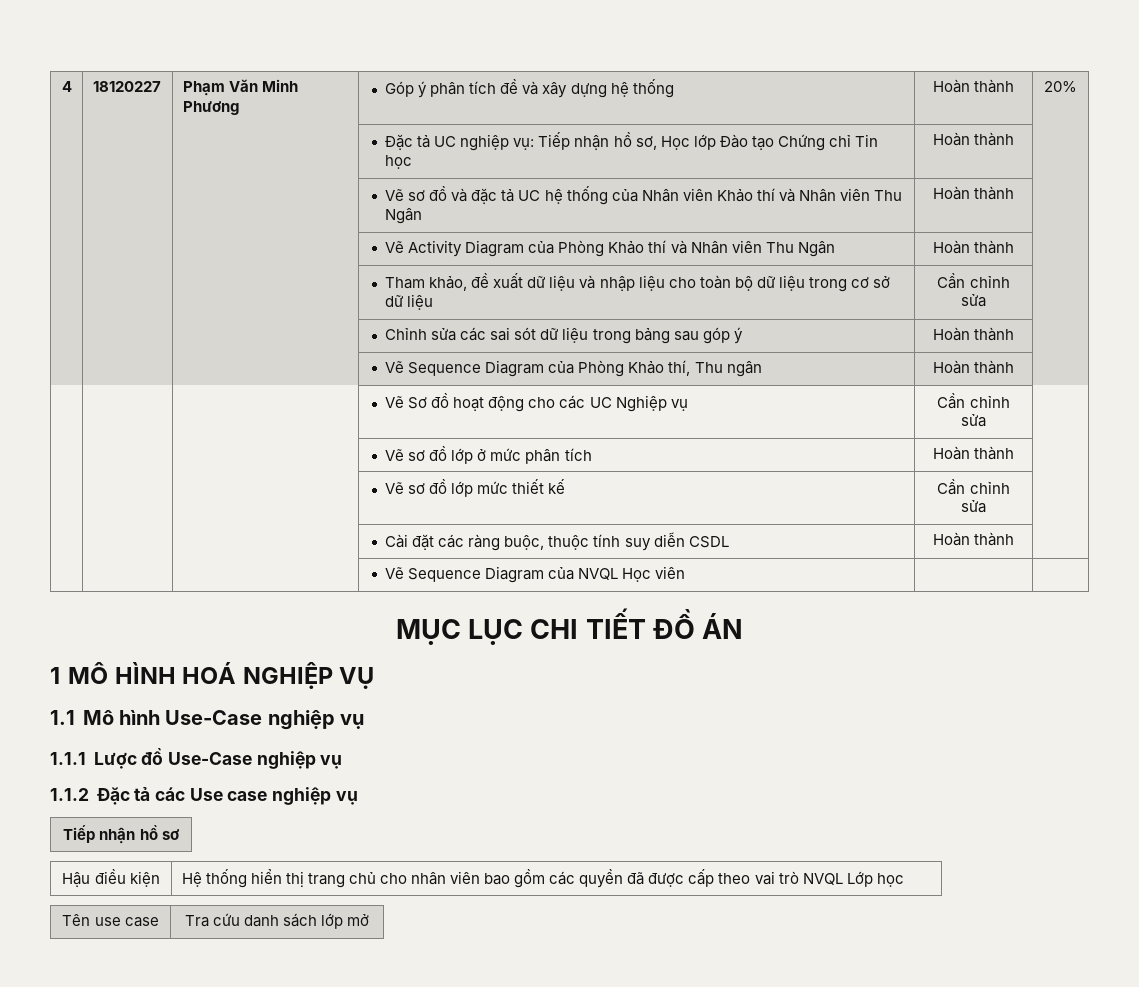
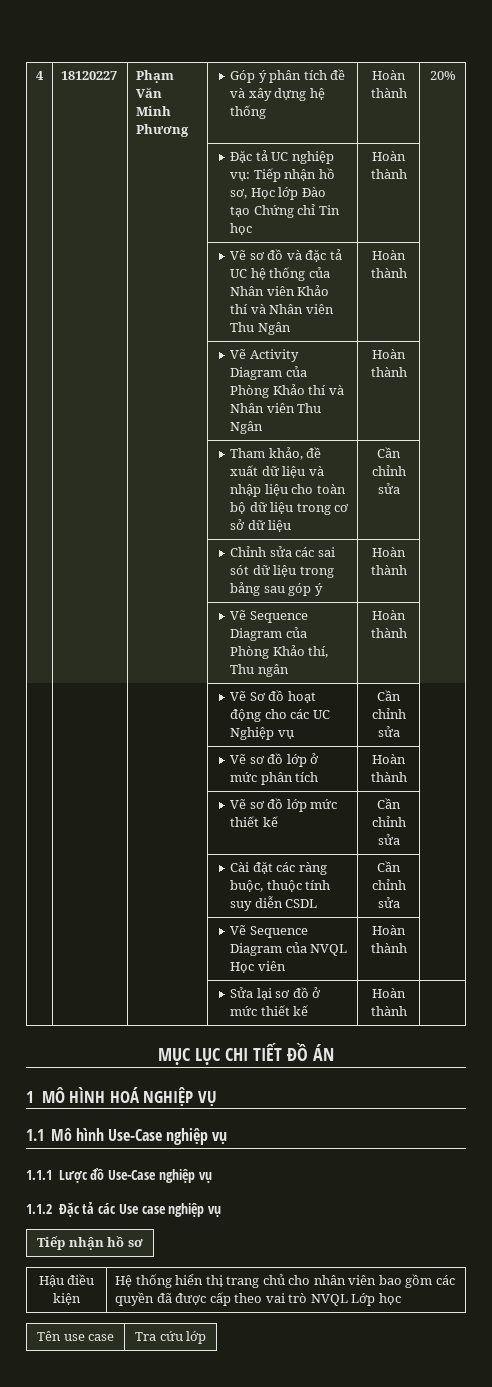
- | | | Cài đặt các ràng buộc, thuộc tính suy diễn CSDL | Hoàn thành |
+ | | | Cài đặt các ràng buộc, thuộc tính suy diễn CSDL | Cần chỉnh sửa |
- | | | Vẽ Sequence Diagram của NVQL Học viên | |
+ | | | Vẽ Sequence Diagram của NVQL Học viên | Hoàn thành |
+ | | | Sửa lại sơ đồ ở mức thiết kế | Hoàn thành |
- Tên use case | Tra cứu danh sách lớp mở
+ Tên use case | Tra cứu lớp

